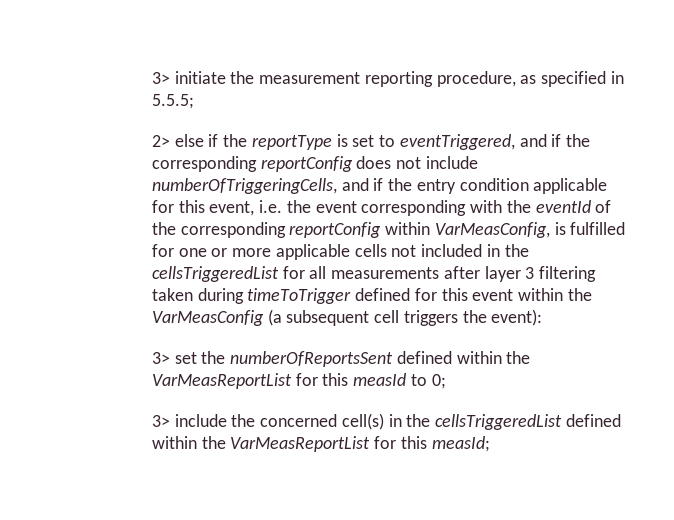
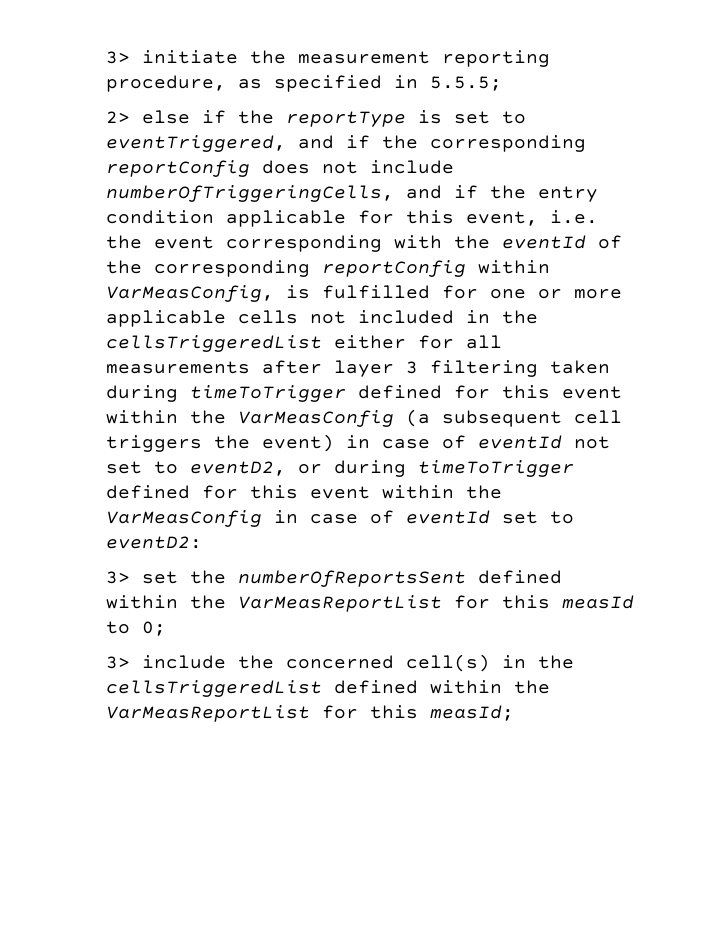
- 2> else if the reportType is set to eventTriggered, and if the corresponding reportConfig does not include numberOfTriggeringCells, and if the entry condition applicable for this event, i.e. the event corresponding with the eventId of the corresponding reportConfig within VarMeasConfig, is fulfilled for one or more applicable cells not included in the cellsTriggeredList for all measurements after layer 3 filtering taken during timeToTrigger defined for this event within the VarMeasConfig (a subsequent cell triggers the event):
+ 2> else if the reportType is set to eventTriggered, and if the corresponding reportConfig does not include numberOfTriggeringCells, and if the entry condition applicable for this event, i.e. the event corresponding with the eventId of the corresponding reportConfig within VarMeasConfig, is fulfilled for one or more applicable cells not included in the cellsTriggeredList either for all measurements after layer 3 filtering taken during timeToTrigger defined for this event within the VarMeasConfig (a subsequent cell triggers the event) in case of eventId not set to eventD2, or during timeToTrigger defined for this event within the VarMeasConfig in case of eventId set to eventD2:

